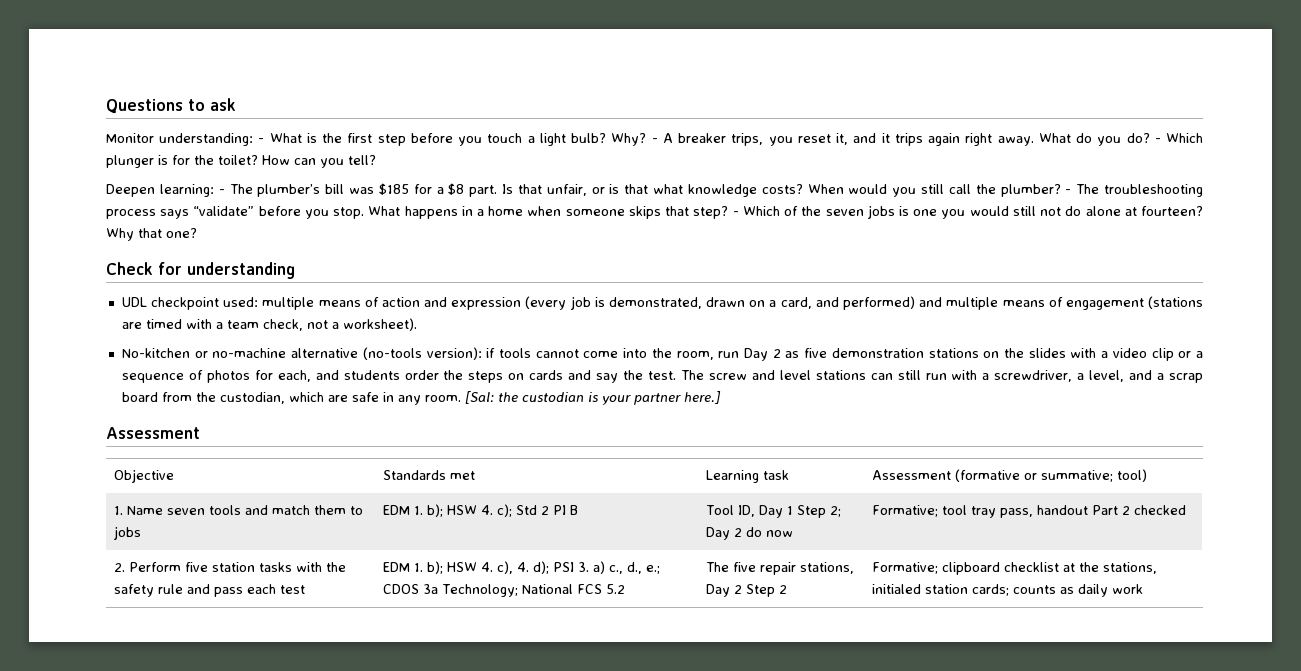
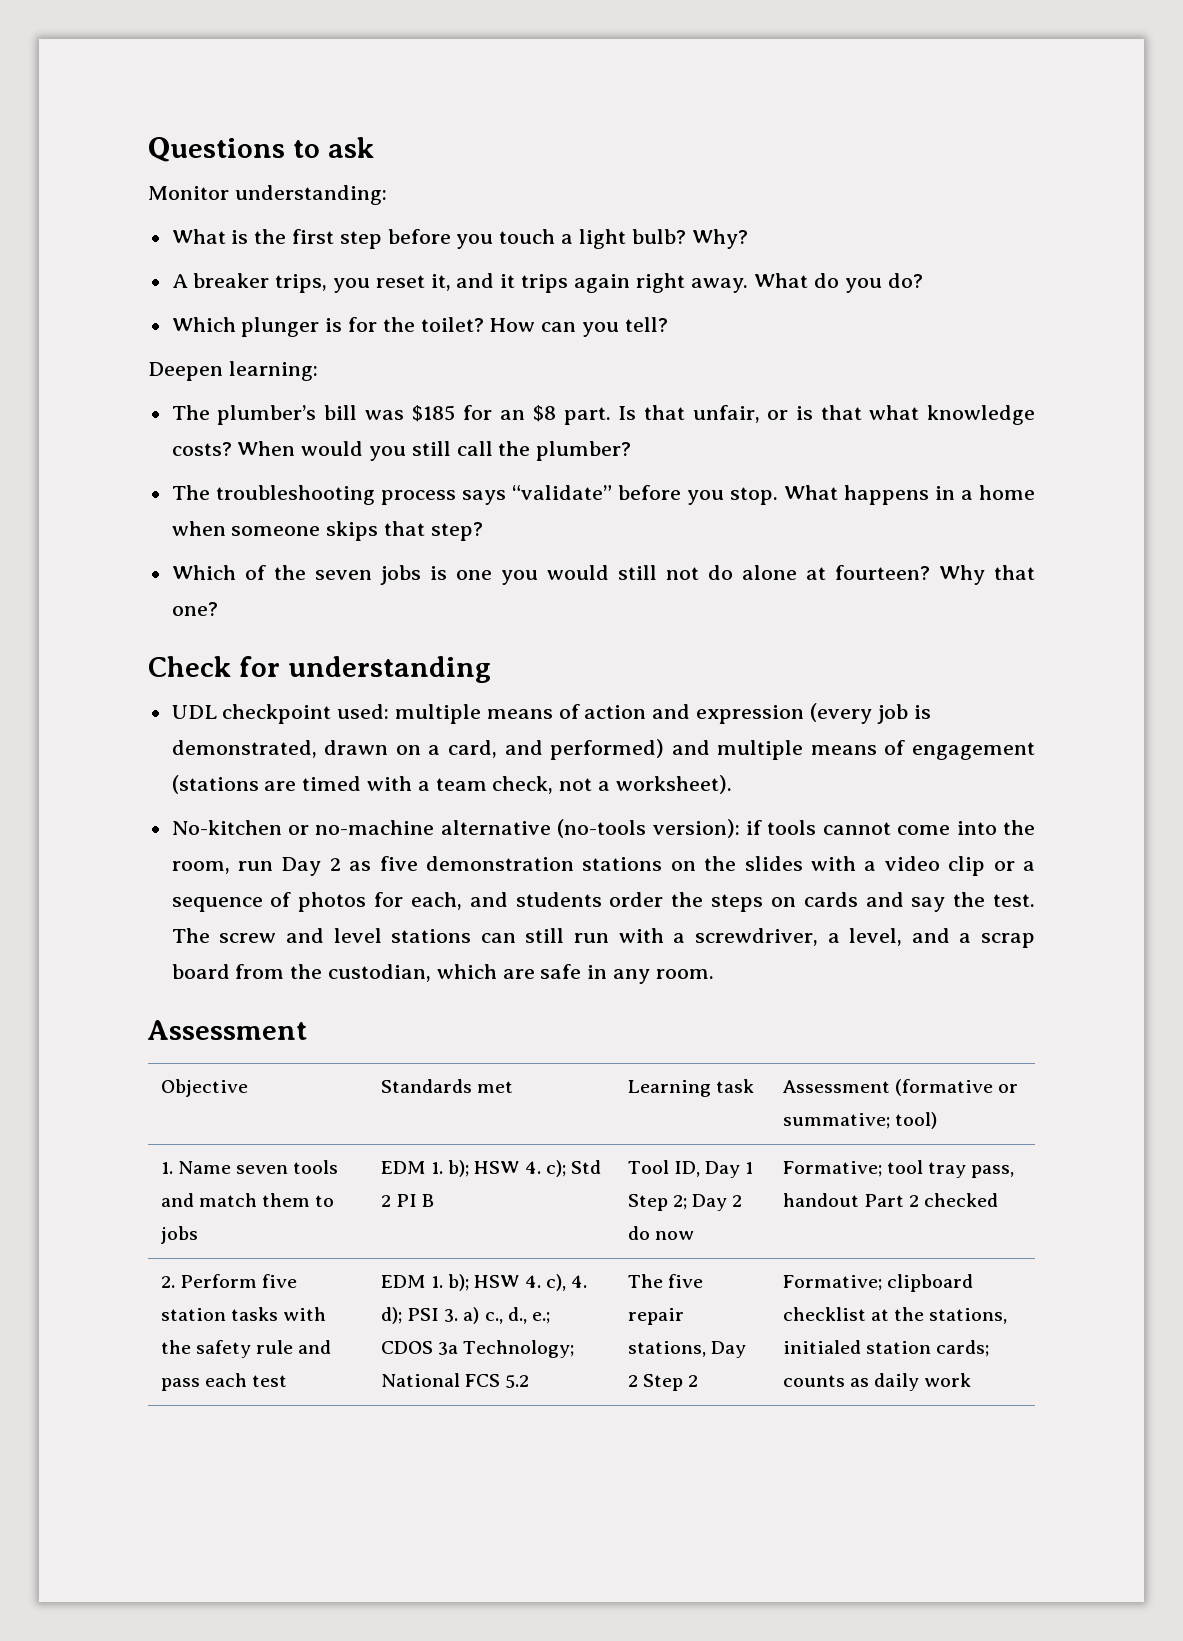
- Monitor understanding: - What is the first step before you touch a light bulb?
+ Monitor understanding:
+ What is the first step before you touch a light bulb?
- Why? - A breaker trips, you reset it, and it trips again right away.
+ Why?
+ A breaker trips, you reset it, and it trips again right away.
- What do you do? - Which plunger is for the toilet?
+ What do you do?
+ Which plunger is for the toilet?
- Deepen learning: - The plumber’s bill was $185 for a $8 part.
+ Deepen learning:
+ The plumber’s bill was $185 for an $8 part.
- When would you still call the plumber? - The troubleshooting process says “validate” before you stop.
+ When would you still call the plumber?
+ The troubleshooting process says “validate” before you stop.
- What happens in a home when someone skips that step? - Which of the seven jobs is one you would still not do alone at fourteen?
+ What happens in a home when someone skips that step?
+ Which of the seven jobs is one you would still not do alone at fourteen?
- [Sal: the custodian is your partner here.]

